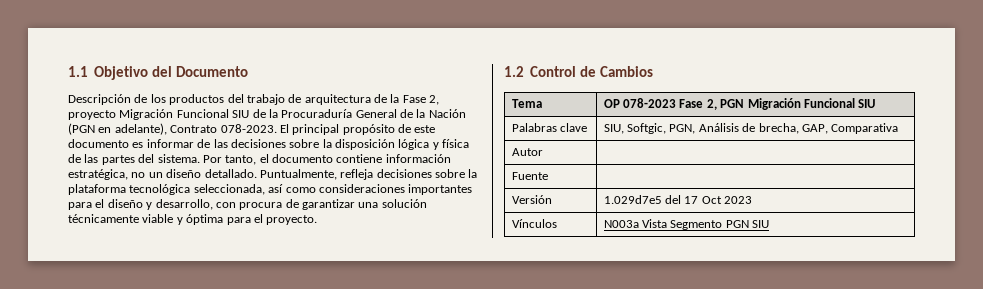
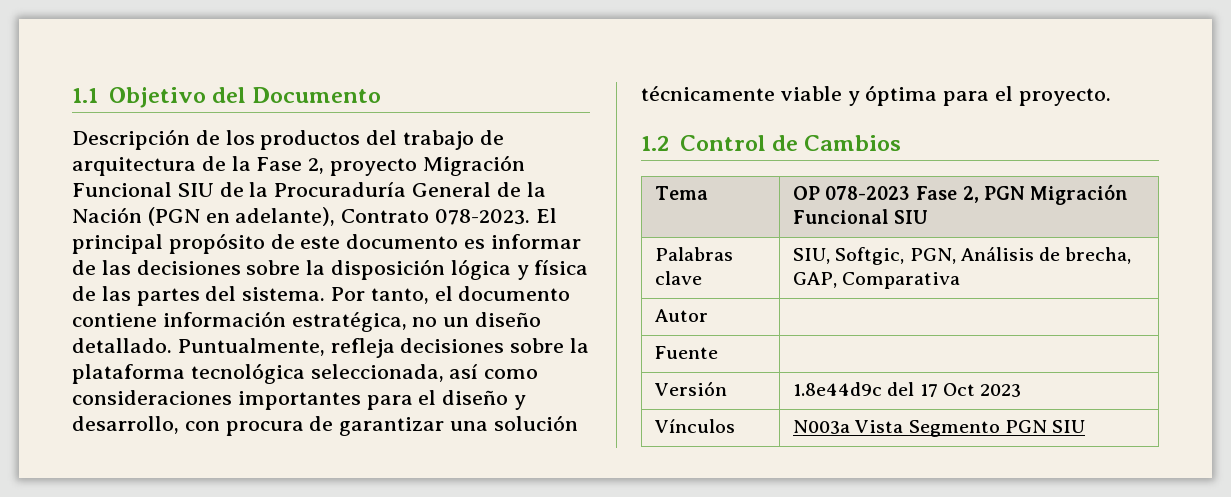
- Versión | 1.029d7e5 del 17 Oct 2023
+ Versión | 1.8e44d9c del 17 Oct 2023

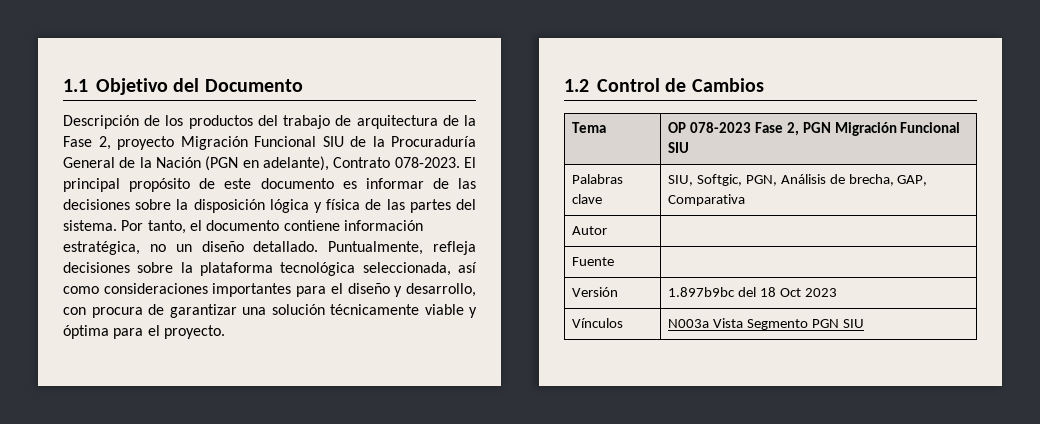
- Versión | 1.8e44d9c del 17 Oct 2023
+ Versión | 1.897b9bc del 18 Oct 2023

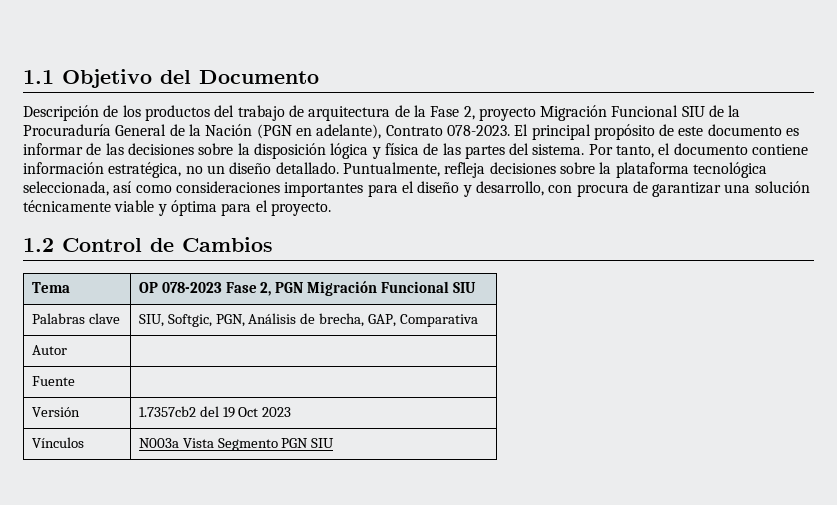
- Versión | 1.897b9bc del 18 Oct 2023
+ Versión | 1.7357cb2 del 19 Oct 2023

